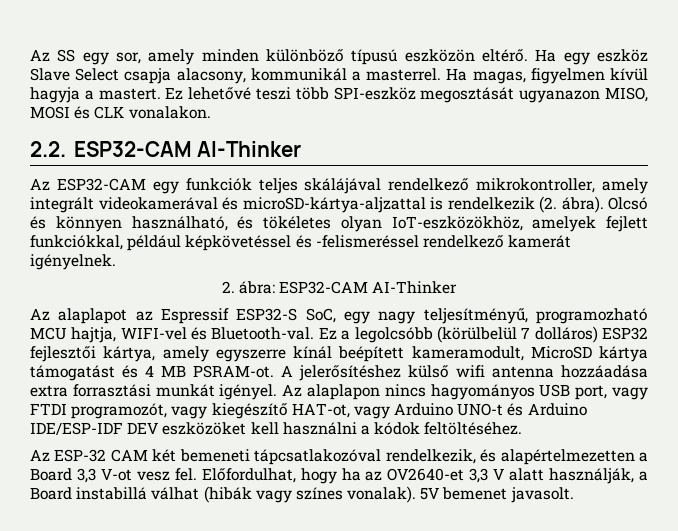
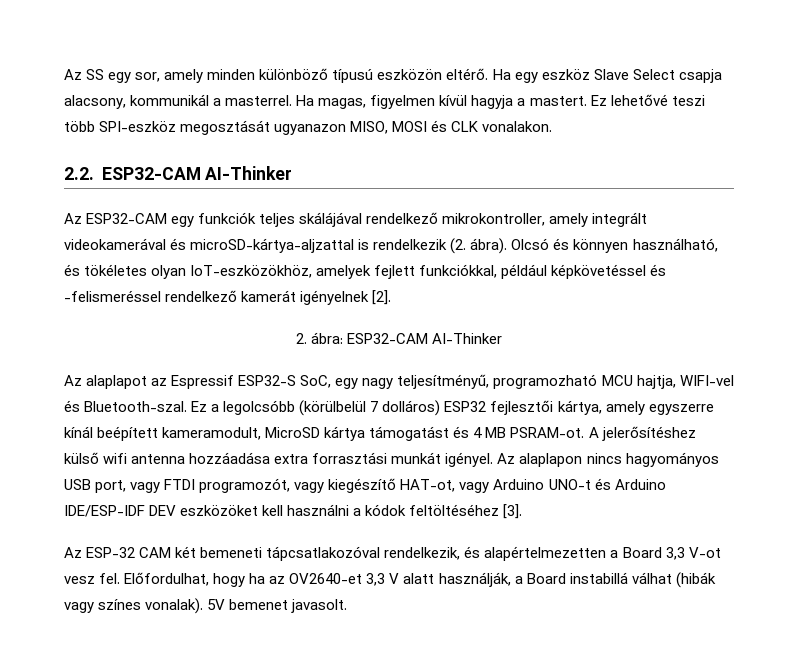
- Olcsó és könnyen használható, és tökéletes olyan IoT-eszközökhöz, amelyek fejlett funkciókkal, például képkövetéssel és -felismeréssel rendelkező kamerát igényelnek.
+ Olcsó és könnyen használható, és tökéletes olyan IoT-eszközökhöz, amelyek fejlett funkciókkal, például képkövetéssel és -felismeréssel rendelkező kamerát igényelnek [2].
- Az alaplapot az Espressif ESP32-S SoC, egy nagy teljesítményű, programozható MCU hajtja, WIFI-vel és Bluetooth-val.
+ Az alaplapot az Espressif ESP32-S SoC, egy nagy teljesítményű, programozható MCU hajtja, WIFI-vel és Bluetooth-szal.
- Az alaplapon nincs hagyományos USB port, vagy FTDI programozót, vagy kiegészítő HAT-ot, vagy Arduino UNO-t és Arduino IDE/ESP-IDF DEV eszközöket kell használni a kódok feltöltéséhez.
+ Az alaplapon nincs hagyományos USB port, vagy FTDI programozót, vagy kiegészítő HAT-ot, vagy Arduino UNO-t és Arduino IDE/ESP-IDF DEV eszközöket kell használni a kódok feltöltéséhez [3].

